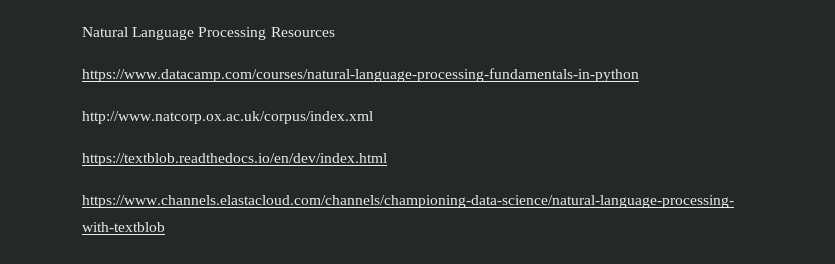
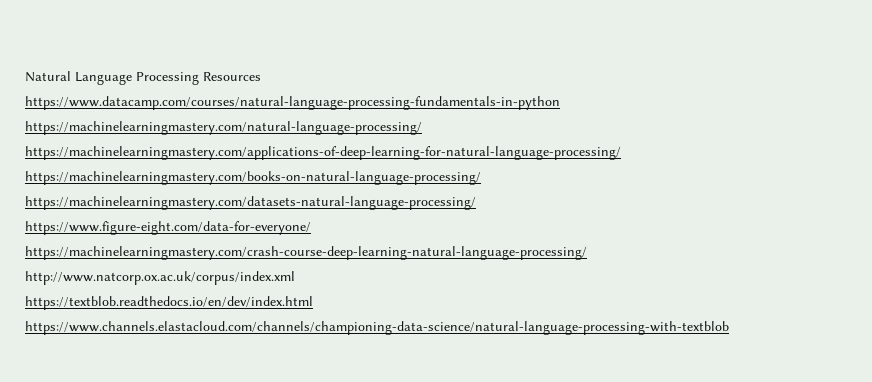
+ https://machinelearningmastery.com/natural-language-processing/
+ https://machinelearningmastery.com/applications-of-deep-learning-for-natural-language-processing/
+ https://machinelearningmastery.com/books-on-natural-language-processing/
+ https://machinelearningmastery.com/datasets-natural-language-processing/
+ https://www.figure-eight.com/data-for-everyone/
+ https://machinelearningmastery.com/crash-course-deep-learning-natural-language-processing/

